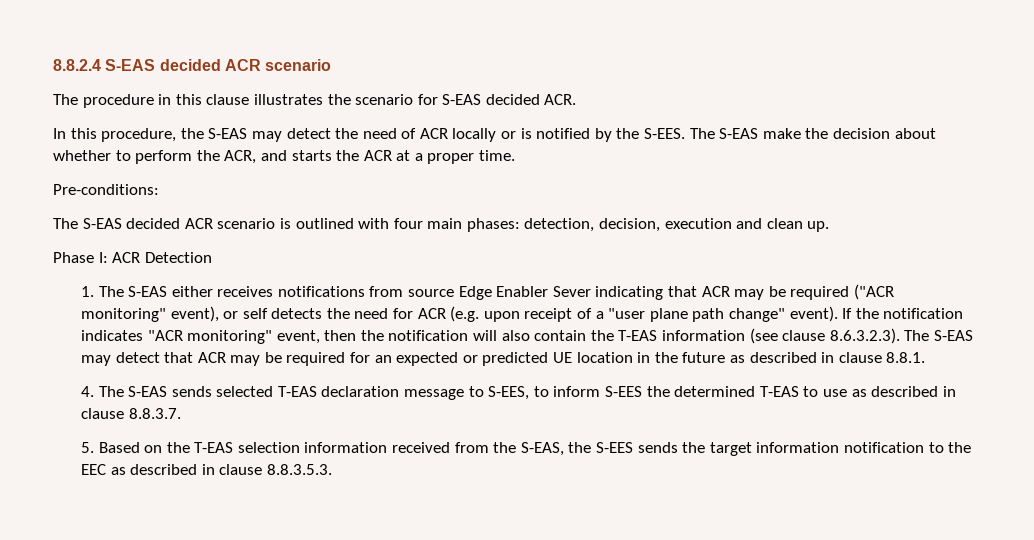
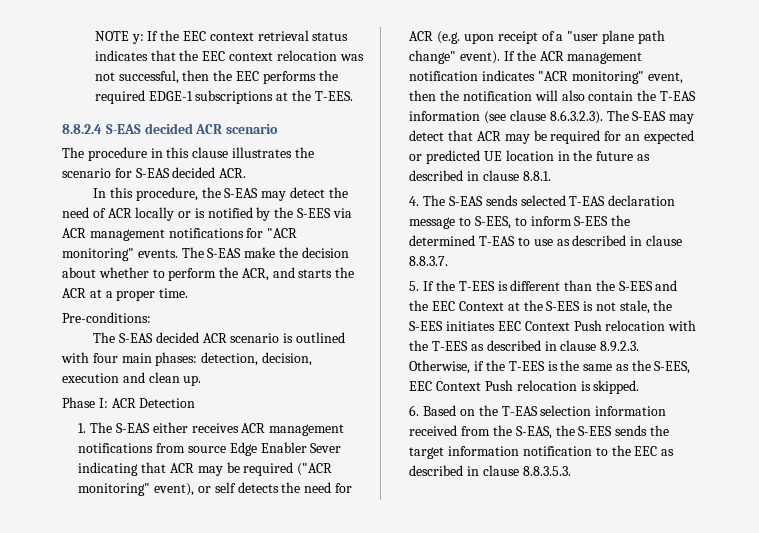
+ NOTE y: If the EEC context retrieval status indicates that the EEC context relocation was not successful, then the EEC performs the required EDGE-1 subscriptions at the T-EES.
- In this procedure, the S-EAS may detect the need of ACR locally or is notified by the S-EES.
+ In this procedure, the S-EAS may detect the need of ACR locally or is notified by the S-EES via ACR management notifications for "ACR monitoring" events.
- 1. The S-EAS either receives notifications from source Edge Enabler Sever indicating that ACR may be required ("ACR monitoring" event), or self detects the need for ACR (e.g. upon receipt of a "user plane path change" event).
+ 1. The S-EAS either receives ACR management notifications from source Edge Enabler Sever indicating that ACR may be required ("ACR monitoring" event), or self detects the need for ACR (e.g. upon receipt of a "user plane path change" event).
- If the notification indicates "ACR monitoring" event, then the notification will also contain the T-EAS information (see clause 8.6.3.2.3). The S-EAS may detect that ACR may be required for an expected or predicted UE location in the future as described in clause 8.8.1.
+ If the ACR management notification indicates "ACR monitoring" event, then the notification will also contain the T-EAS information (see clause 8.6.3.2.3). The S-EAS may detect that ACR may be required for an expected or predicted UE location in the future as described in clause 8.8.1.
- 5. Based on the T-EAS selection information received from the S-EAS, the S-EES sends the target information notification to the EEC as described in clause 8.8.3.5.3.
+ 5. If the T-EES is different than the S-EES and the EEC Context at the S-EES is not stale, the S-EES initiates EEC Context Push relocation with the T-EES as described in clause 8.9.2.3. Otherwise, if the T-EES is the same as the S-EES, EEC Context Push relocation is skipped.
+ 6. Based on the T-EAS selection information received from the S-EAS, the S-EES sends the target information notification to the EEC as described in clause 8.8.3.5.3.

